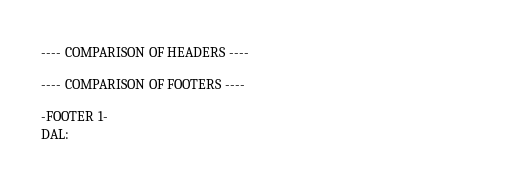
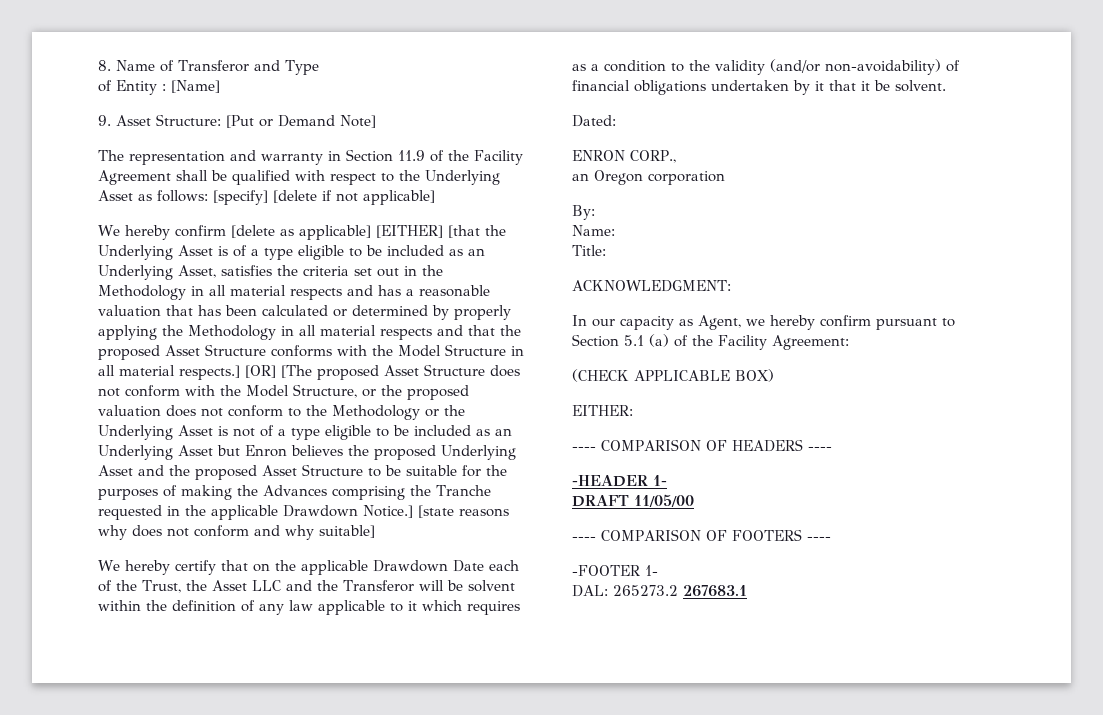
+ 8. Name of Transferor and Type
+ of Entity : [Name]
+ 9. Asset Structure: [Put or Demand Note]
+ The representation and warranty in Section 11.9 of the Facility Agreement shall be qualified with respect to the Underlying Asset as follows: [specify] [delete if not applicable]
+ We hereby confirm [delete as applicable] [EITHER] [that the Underlying Asset is of a type eligible to be included as an Underlying Asset, satisfies the criteria set out in the Methodology in all material respects and has a reasonable valuation that has been calculated or determined by properly applying the Methodology in all material respects and that the proposed Asset Structure conforms with the Model Structure in all material respects.] [OR] [The proposed Asset Structure does not conform with the Model Structure, or the proposed valuation does not conform to the Methodology or the Underlying Asset is not of a type eligible to be included as an Underlying Asset but Enron believes the proposed Underlying Asset and the proposed Asset Structure to be suitable for the purposes of making the Advances comprising the Tranche requested in the applicable Drawdown Notice.] [state reasons why does not conform and why suitable]
+ We hereby certify that on the applicable Drawdown Date each of the Trust, the Asset LLC and the Transferor will be solvent within the definition of any law applicable to it which requires as a condition to the validity (and/or non-avoidability) of financial obligations undertaken by it that it be solvent.
+ Dated:
+ ENRON CORP.,
+ an Oregon corporation
+ By:
+ Name:
+ Title:
+ ACKNOWLEDGMENT:
+ In our capacity as Agent, we hereby confirm pursuant to Section 5.1 (a) of the Facility Agreement:
+ (CHECK APPLICABLE BOX)
+ EITHER:
+ -HEADER 1-
+ DRAFT 11/05/00
- DAL:
+ DAL: 265273.2 267683.1

